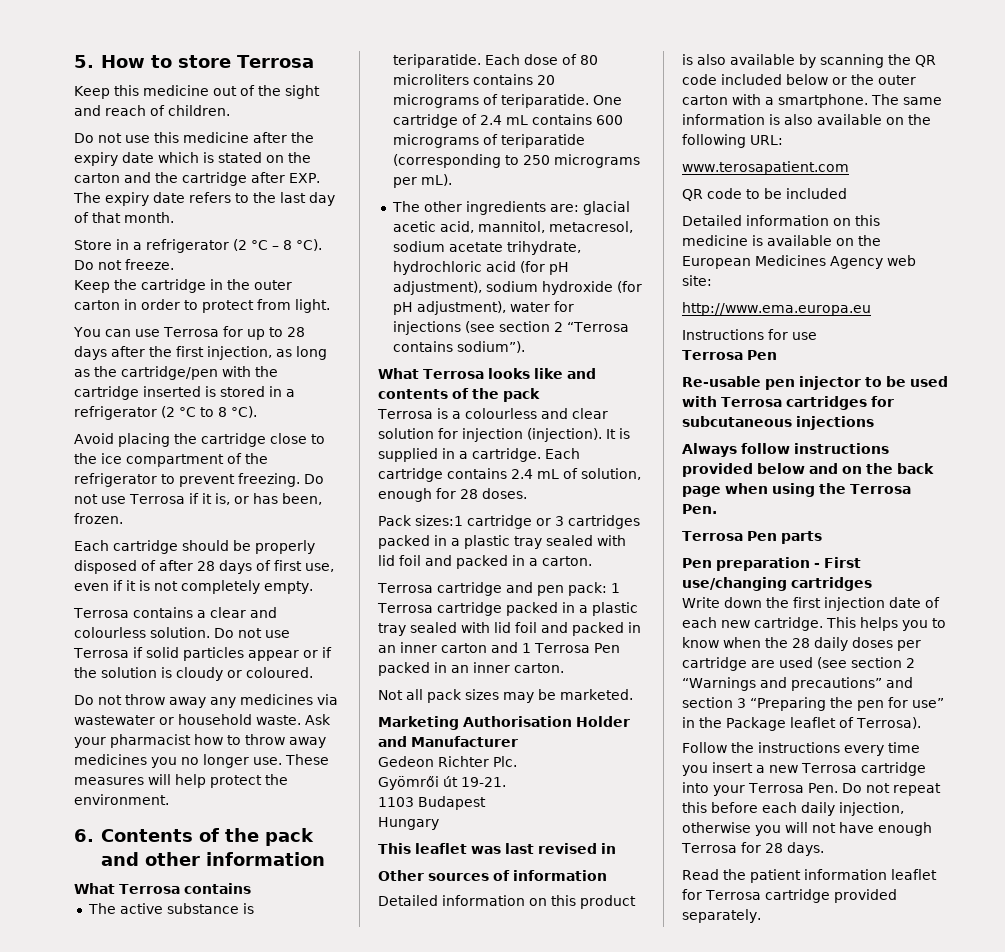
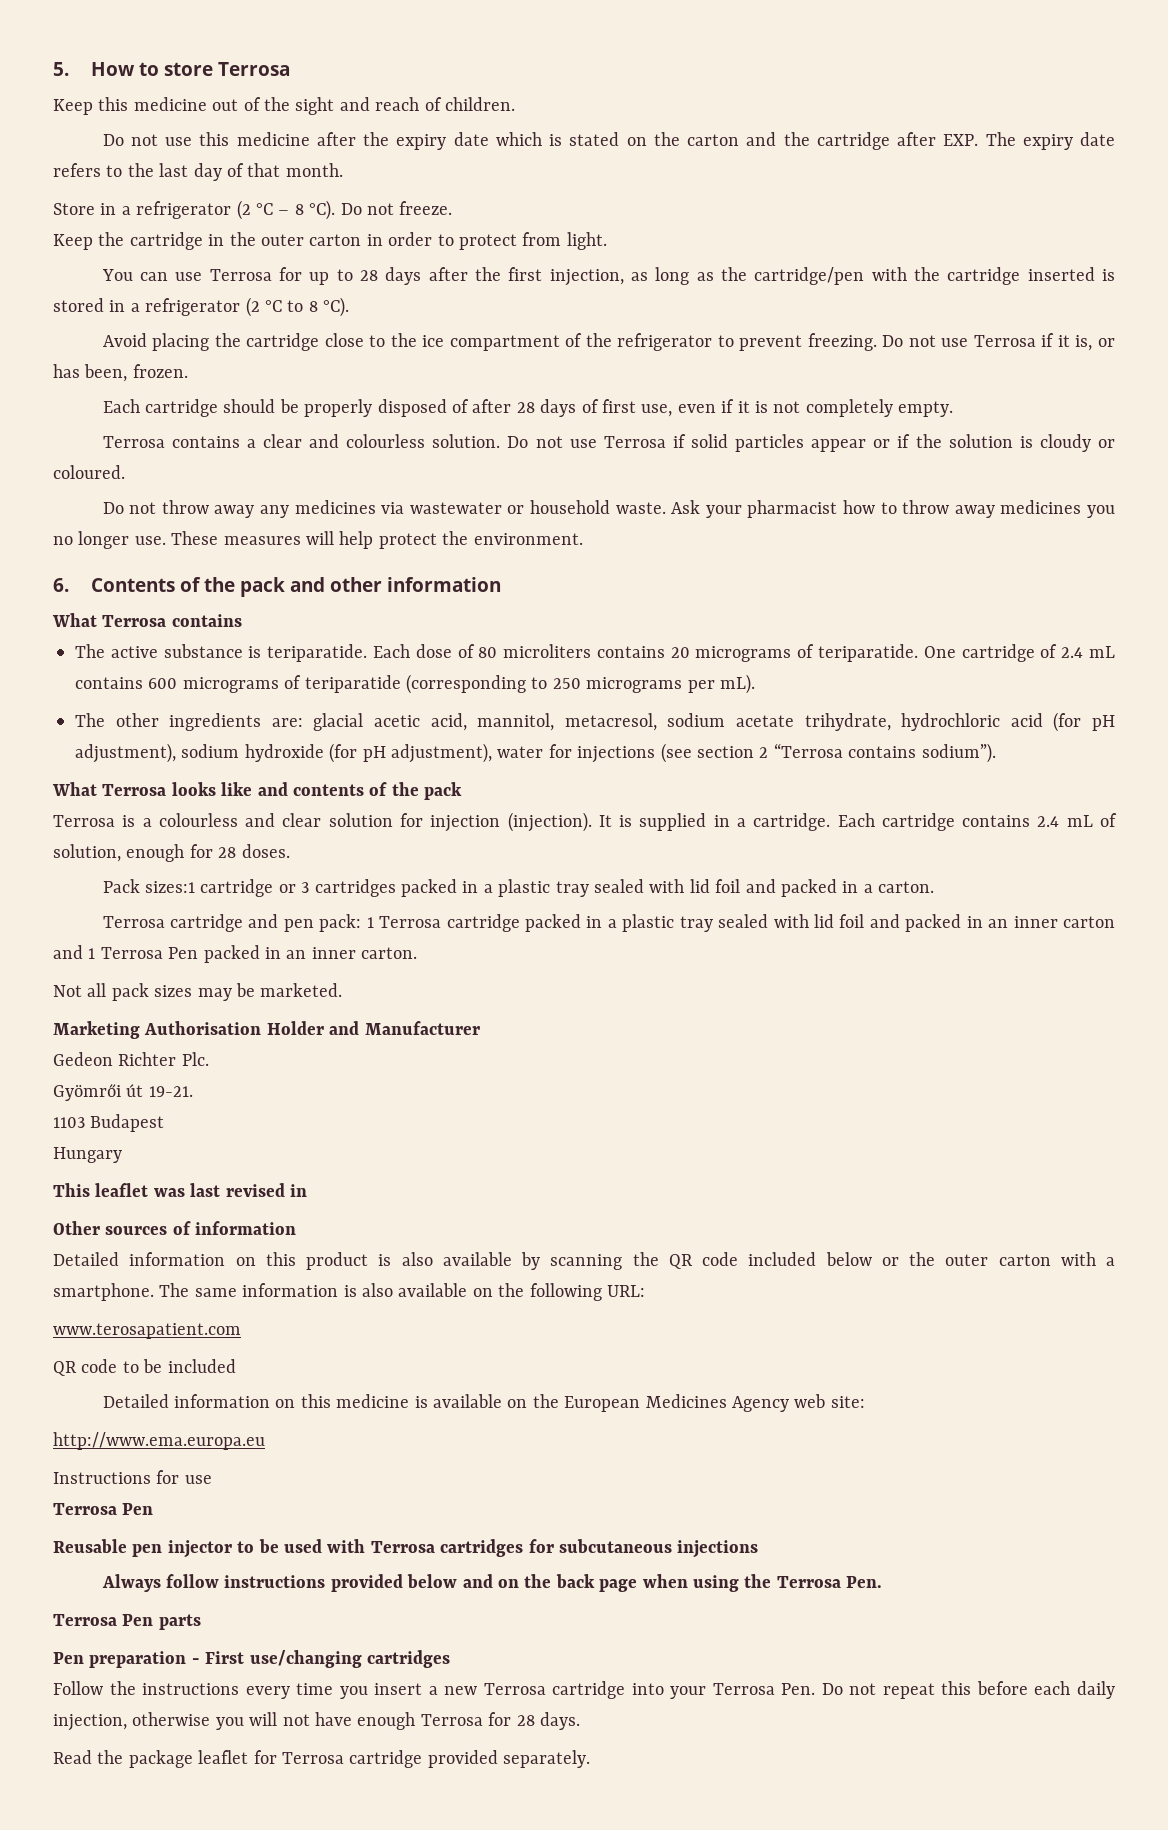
- Re-usable pen injector to be used with Terrosa cartridges for subcutaneous injections
+ Reusable pen injector to be used with Terrosa cartridges for subcutaneous injections
- Write down the first injection date of each new cartridge. This helps you to know when the 28 daily doses per cartridge are used (see section 2 “Warnings and precautions” and section 3 “Preparing the pen for use” in the Package leaflet of Terrosa).
- Read the patient information leaflet for Terrosa cartridge provided separately.
+ Read the package leaflet for Terrosa cartridge provided separately.

